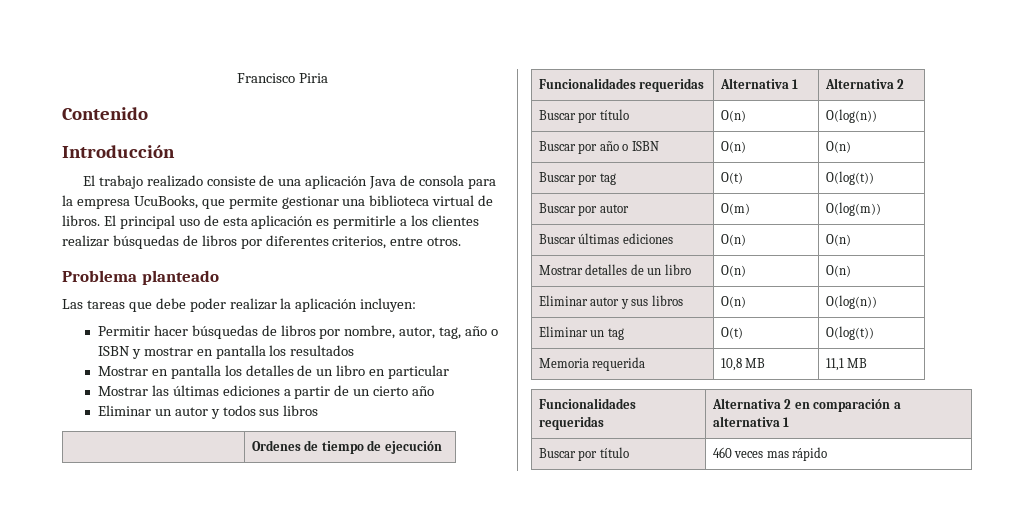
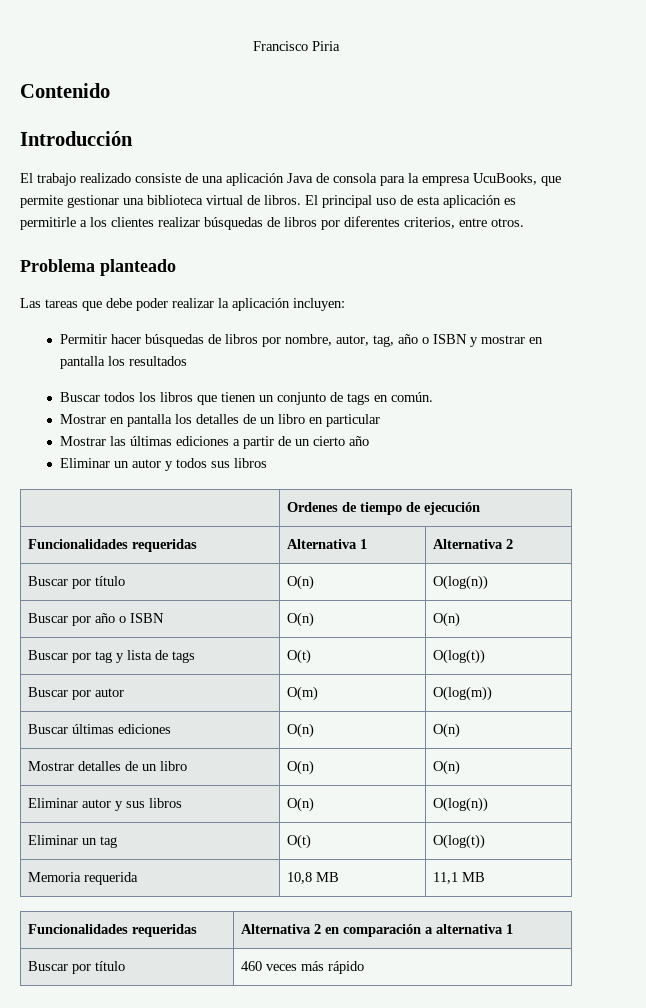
+ Buscar todos los libros que tienen un conjunto de tags en común.
- Buscar por tag | O(t) | O(log(t))
+ Buscar por tag y lista de tags | O(t) | O(log(t))
- Buscar por título | 460 veces mas rápido
+ Buscar por título | 460 veces más rápido

